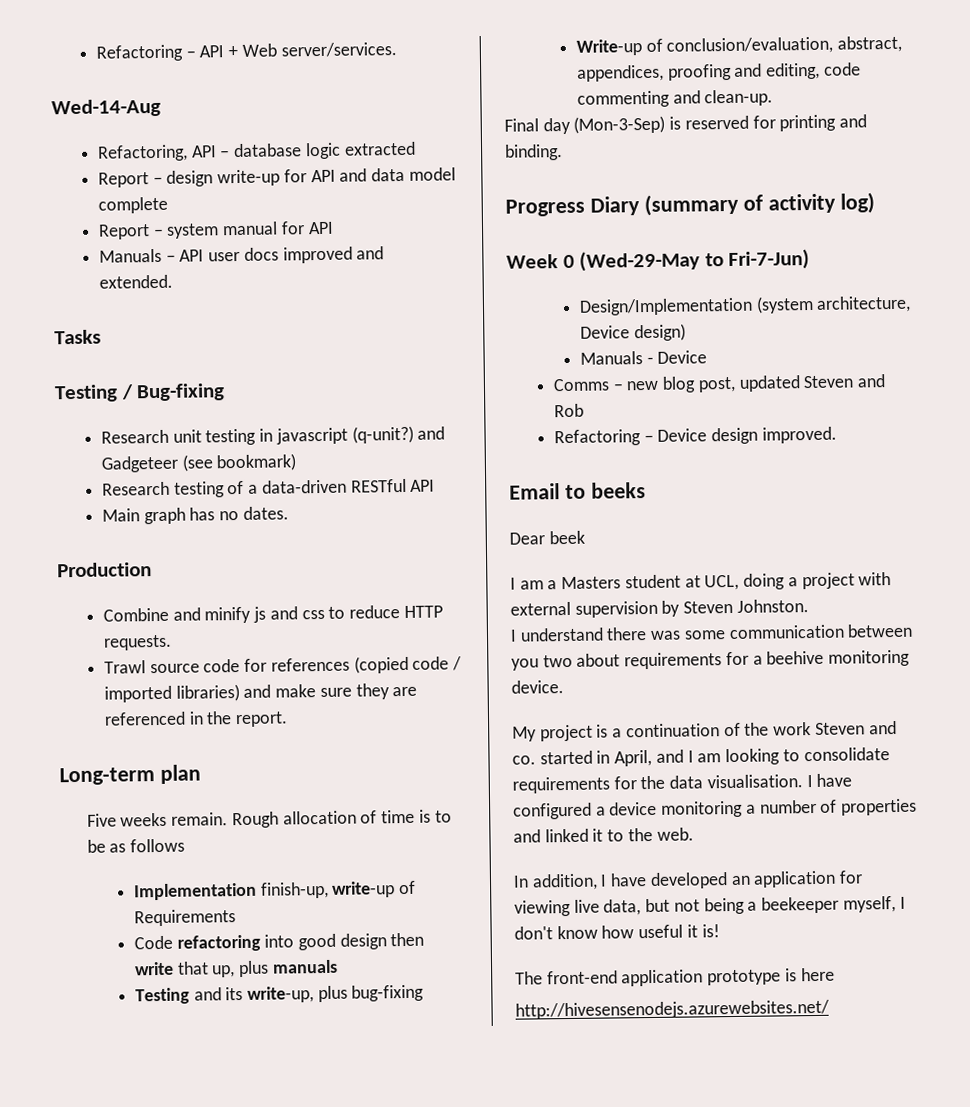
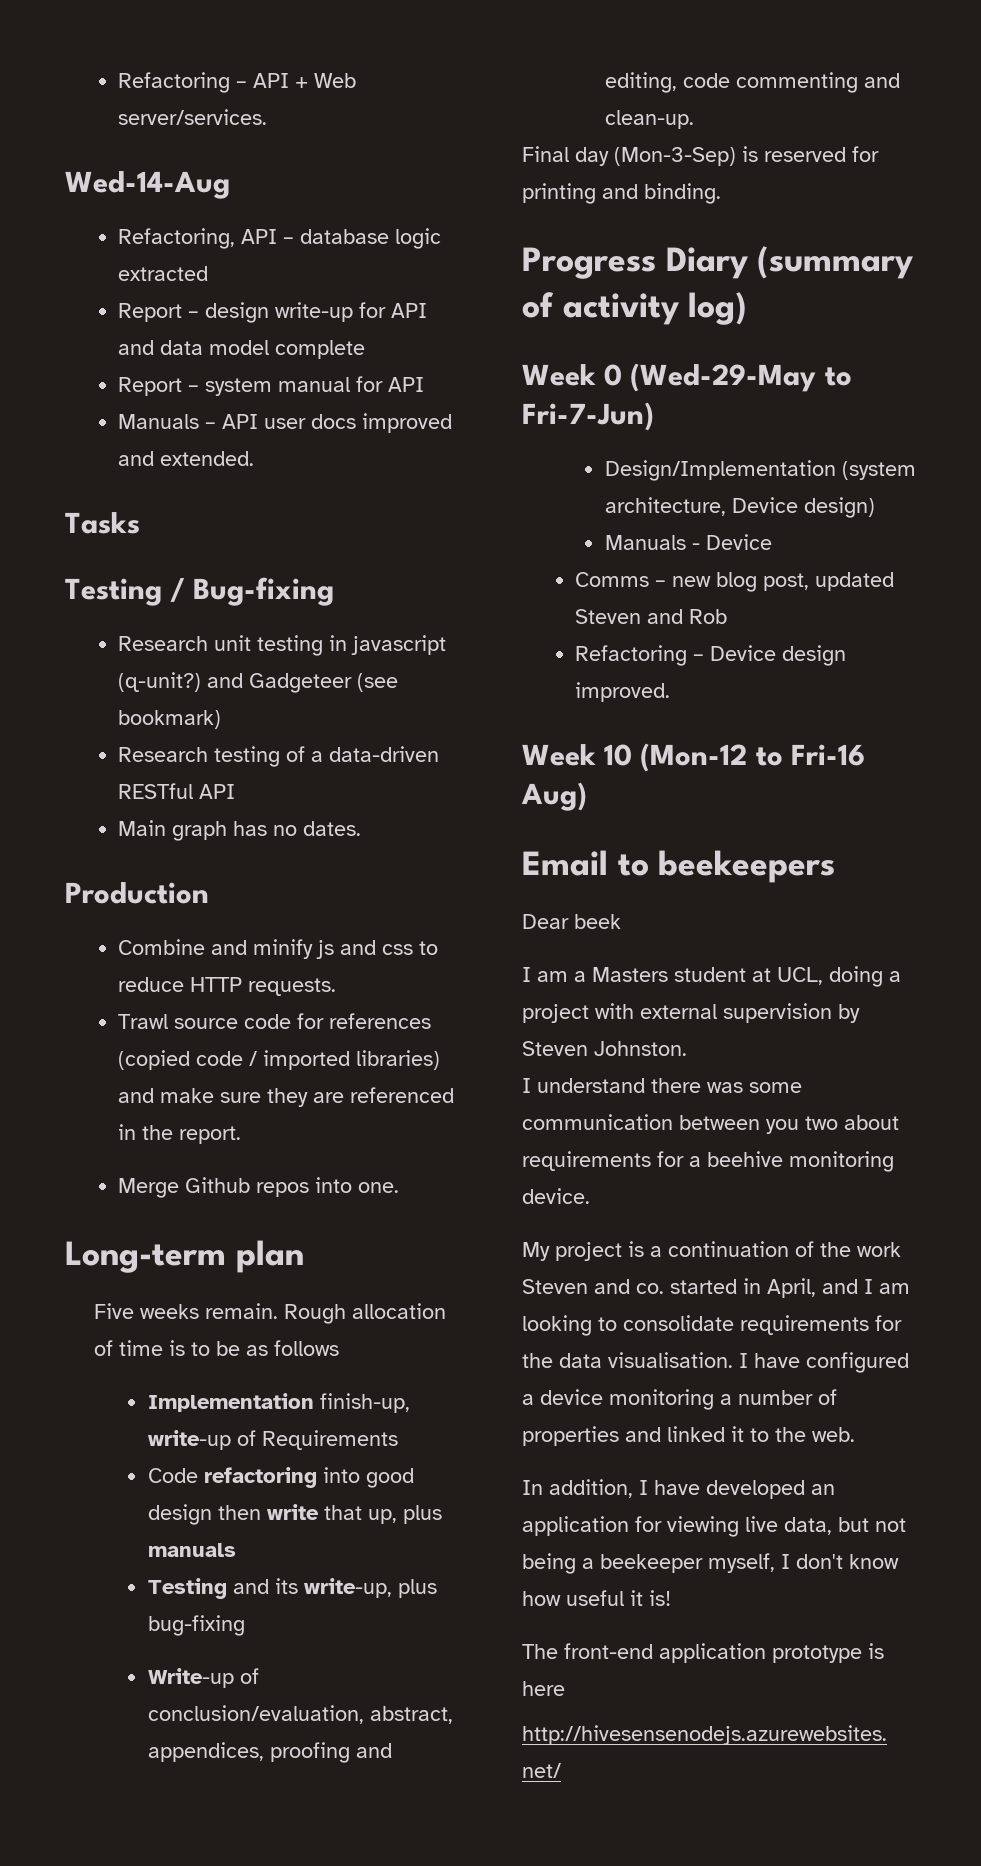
+ Merge Github repos into one.
+ Week 10 (Mon-12 to Fri-16 Aug)
- Email to beeks
+ Email to beekeepers

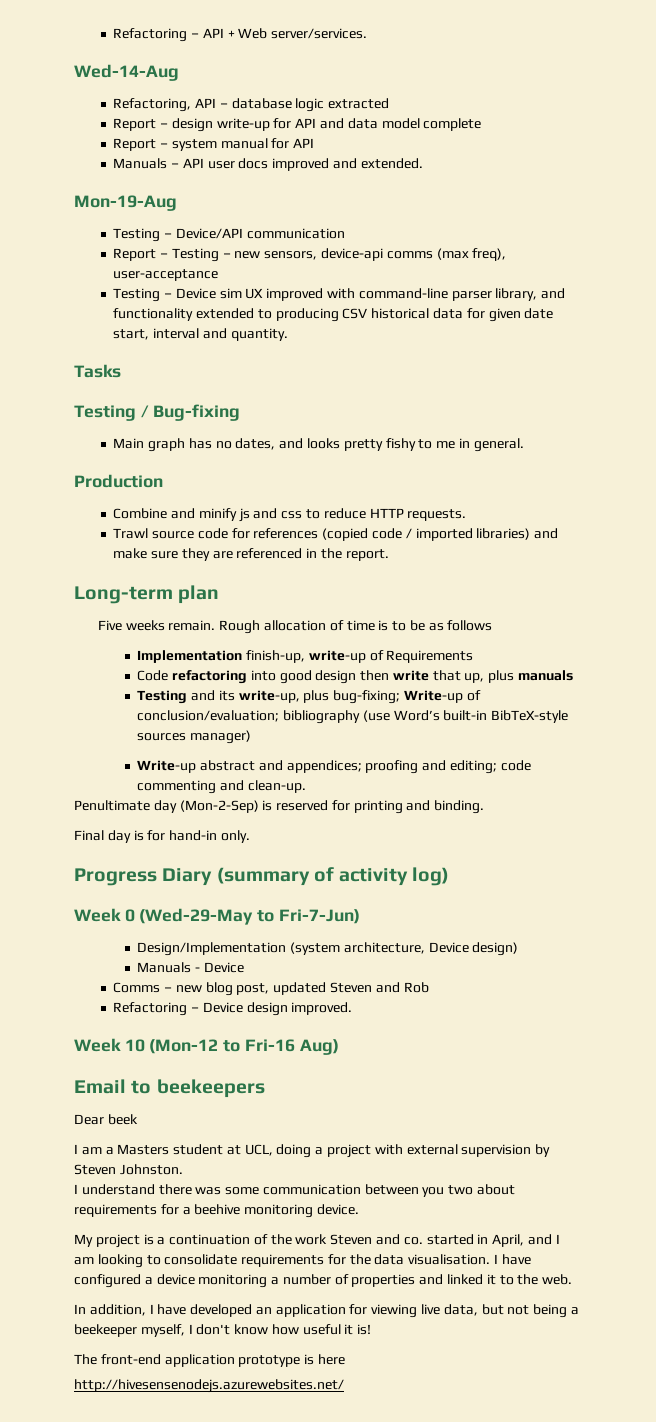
+ Mon-19-Aug
+ Testing – Device/API communication
+ Report – Testing – new sensors, device-api comms (max freq), user-acceptance
+ Testing – Device sim UX improved with command-line parser library, and functionality extended to producing CSV historical data for given date start, interval and quantity.
  Tasks
  Testing / Bug-fixing
- Research unit testing in javascript (q-unit?) and Gadgeteer (see bookmark)
- Research testing of a data-driven RESTful API
- Main graph has no dates.
+ Main graph has no dates, and looks pretty fishy to me in general.
- Merge Github repos into one.
- Testing and its write-up, plus bug-fixing
- Write-up of conclusion/evaluation, abstract, appendices, proofing and editing, code commenting and clean-up.
+ Testing and its write-up, plus bug-fixing; Write-up of conclusion/evaluation; bibliography (use Word’s built-in BibTeX-style sources manager)
+ Write-up abstract and appendices; proofing and editing; code commenting and clean-up.
- Final day (Mon-3-Sep) is reserved for printing and binding.
+ Penultimate day (Mon-2-Sep) is reserved for printing and binding.
+ Final day is for hand-in only.

